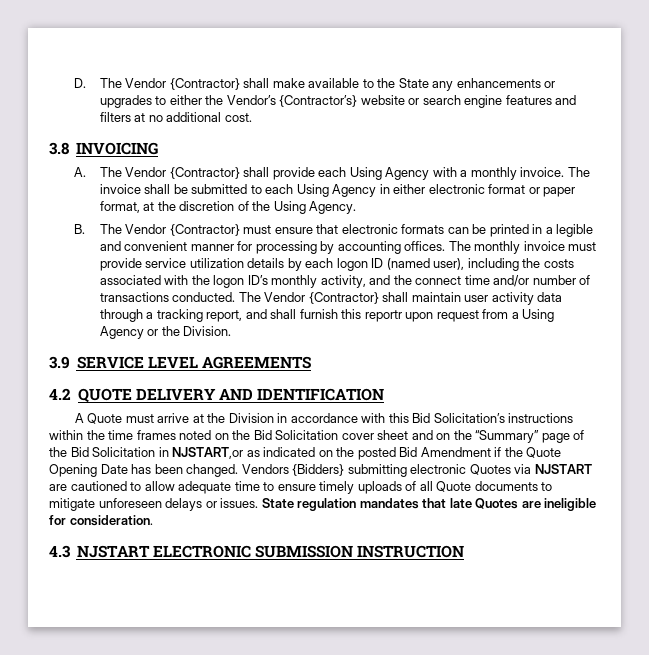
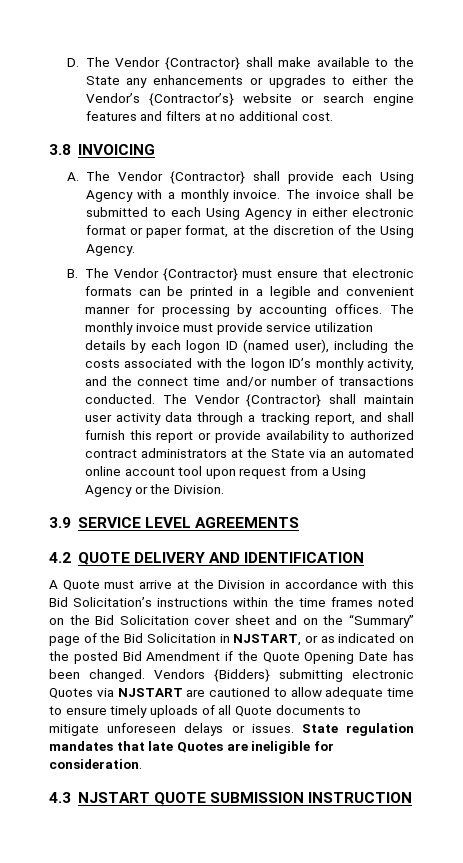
- The Vendor {Contractor} shall maintain user activity data through a tracking report, and shall furnish this reportr upon request from a Using Agency or the Division.
+ The Vendor {Contractor} shall maintain user activity data through a tracking report, and shall furnish this report or provide availability to authorized contract administrators at the State via an automated online account tool upon request from a Using Agency or the Division.
- A Quote must arrive at the Division in accordance with this Bid Solicitation’s instructions within the time frames noted on the Bid Solicitation cover sheet and on the “Summary” page of the Bid Solicitation in NJSTART,or as indicated on the posted Bid Amendment if the Quote Opening Date has been changed.
+ A Quote must arrive at the Division in accordance with this Bid Solicitation’s instructions within the time frames noted on the Bid Solicitation cover sheet and on the “Summary” page of the Bid Solicitation in NJSTART, or as indicated on the posted Bid Amendment if the Quote Opening Date has been changed.
- 4.3 NJSTART ELECTRONIC SUBMISSION INSTRUCTION
+ 4.3 NJSTART QUOTE SUBMISSION INSTRUCTION

